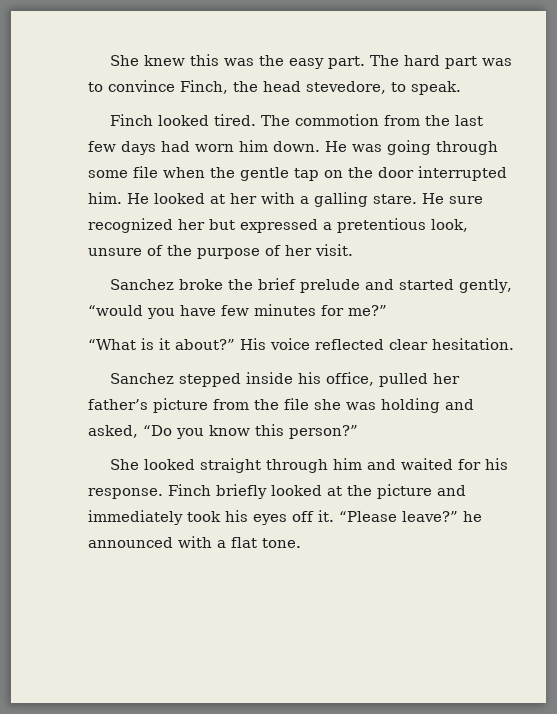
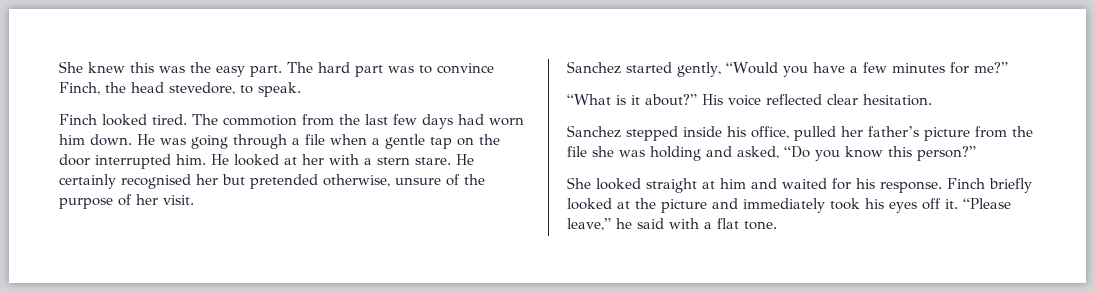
- He was going through some file when the gentle tap on the door interrupted him.
+ He was going through a file when a gentle tap on the door interrupted him.
- He looked at her with a galling stare.
+ He looked at her with a stern stare.
- He sure recognized her but expressed a pretentious look, unsure of the purpose of her visit.
+ He certainly recognised her but pretended otherwise, unsure of the purpose of her visit.
- Sanchez broke the brief prelude and started gently, “would you have few minutes for me?”
+ Sanchez started gently, “Would you have a few minutes for me?”
- She looked straight through him and waited for his response.
+ She looked straight at him and waited for his response.
- “Please leave?” he announced with a flat tone.
+ “Please leave,” he said with a flat tone.

